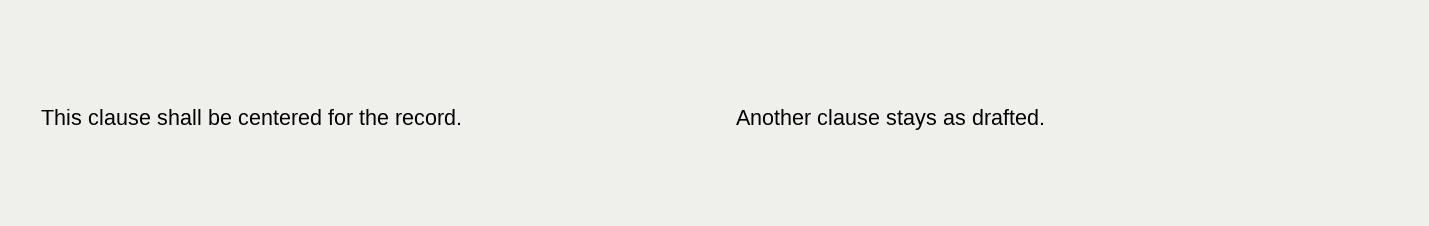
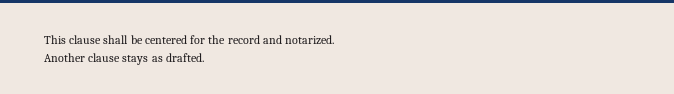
- This clause shall be centered for the record.
+ This clause shall be centered for the record and notarized.

